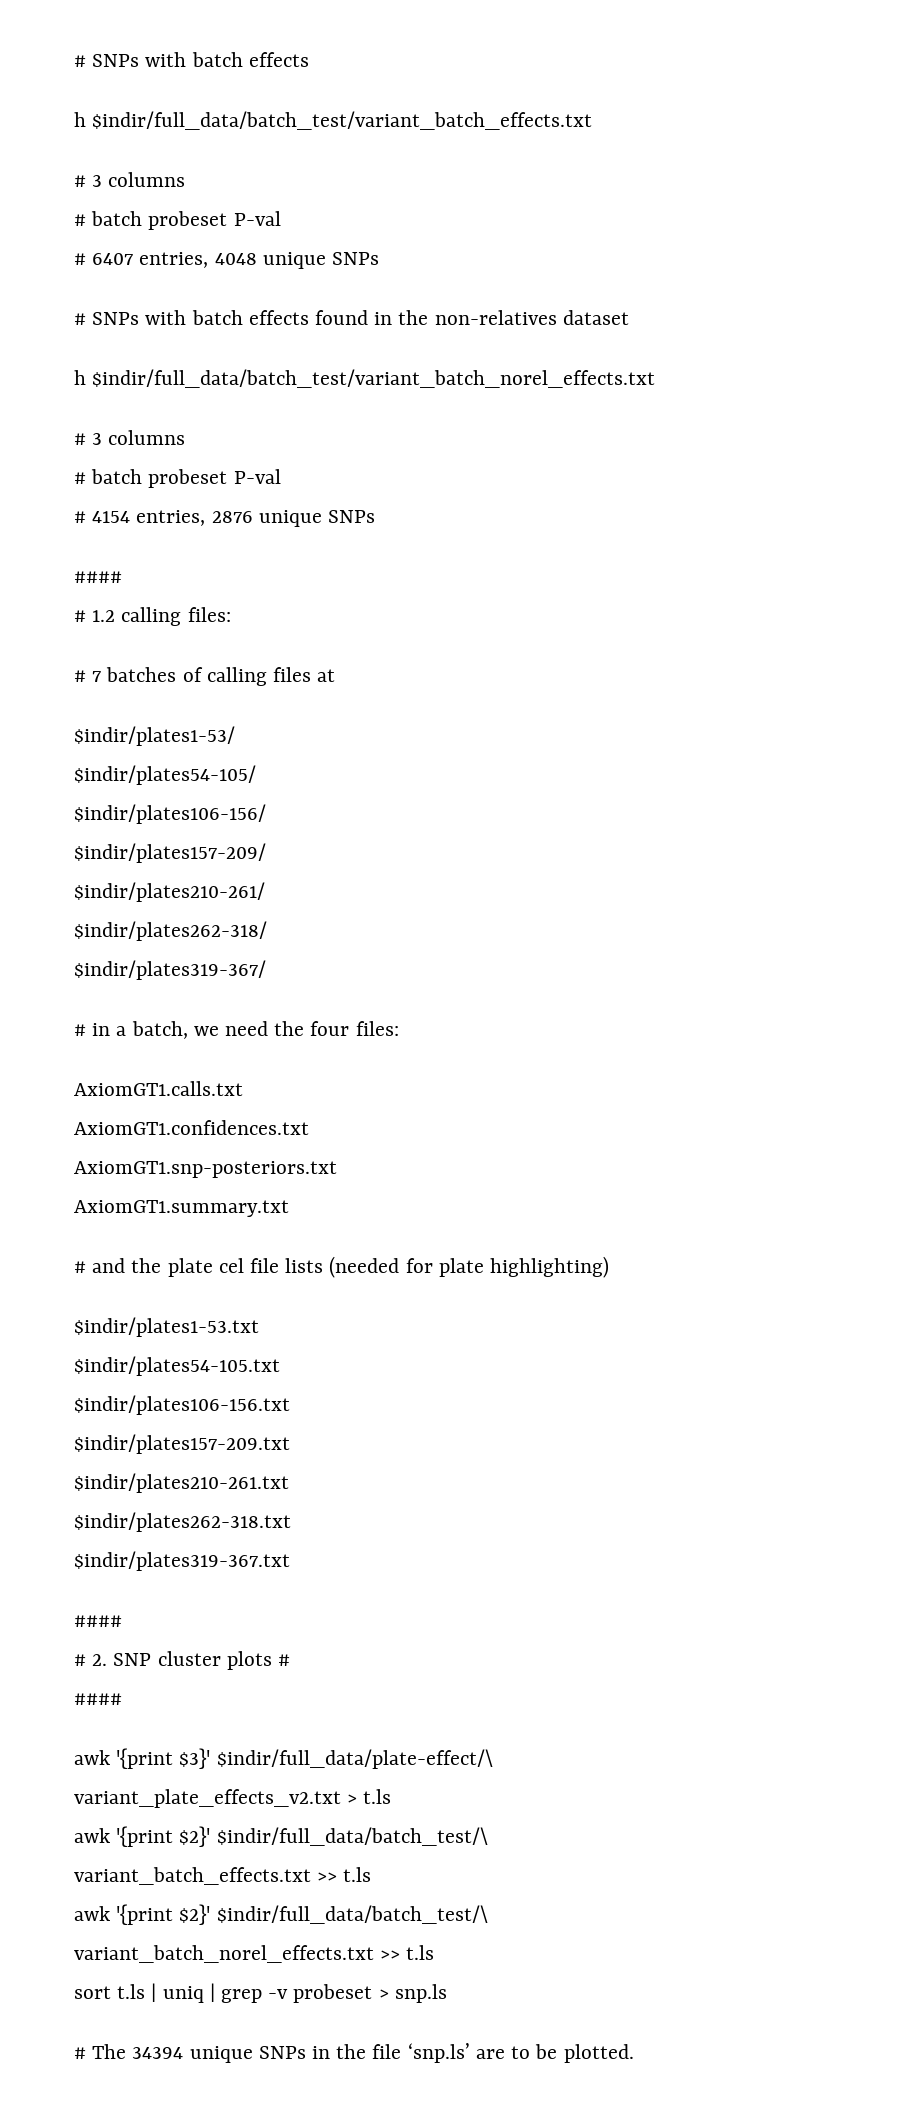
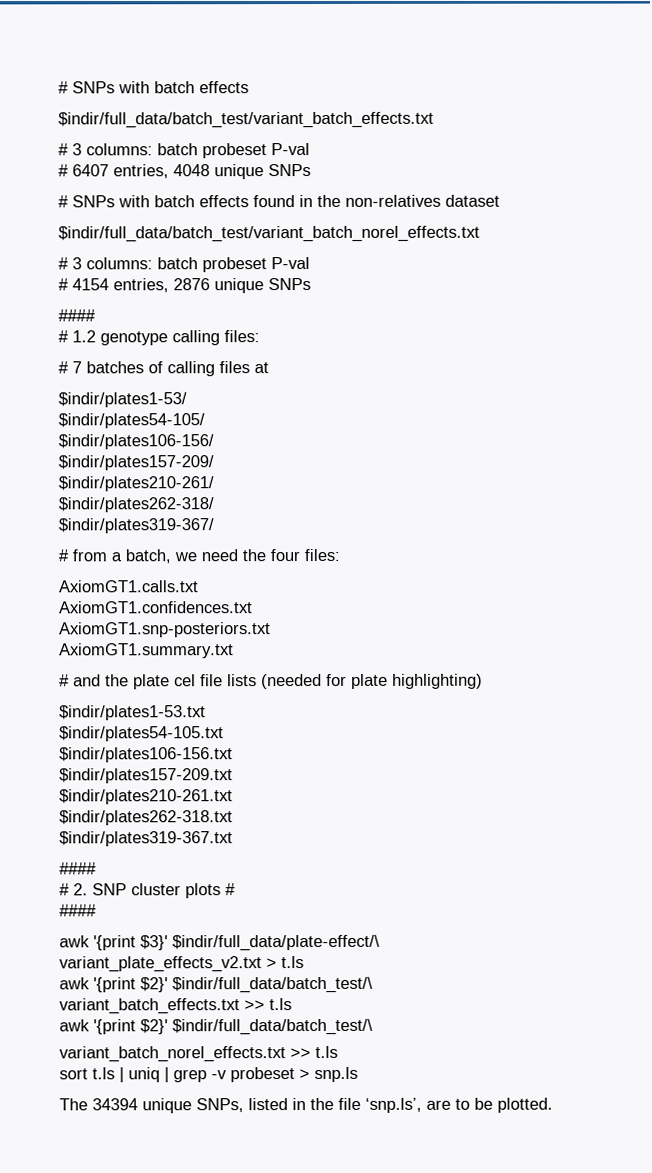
- h $indir/full_data/batch_test/variant_batch_effects.txt
- # 3 columns
- # batch probeset P-val
+ $indir/full_data/batch_test/variant_batch_effects.txt
+ # 3 columns: batch probeset P-val
- h $indir/full_data/batch_test/variant_batch_norel_effects.txt
- # 3 columns
- # batch probeset P-val
+ $indir/full_data/batch_test/variant_batch_norel_effects.txt
+ # 3 columns: batch probeset P-val
- # 1.2 calling files:
+ # 1.2 genotype calling files:
- # in a batch, we need the four files:
+ # from a batch, we need the four files:
- # The 34394 unique SNPs in the file ‘snp.ls’ are to be plotted.
+ The 34394 unique SNPs, listed in the file ‘snp.ls’, are to be plotted.

